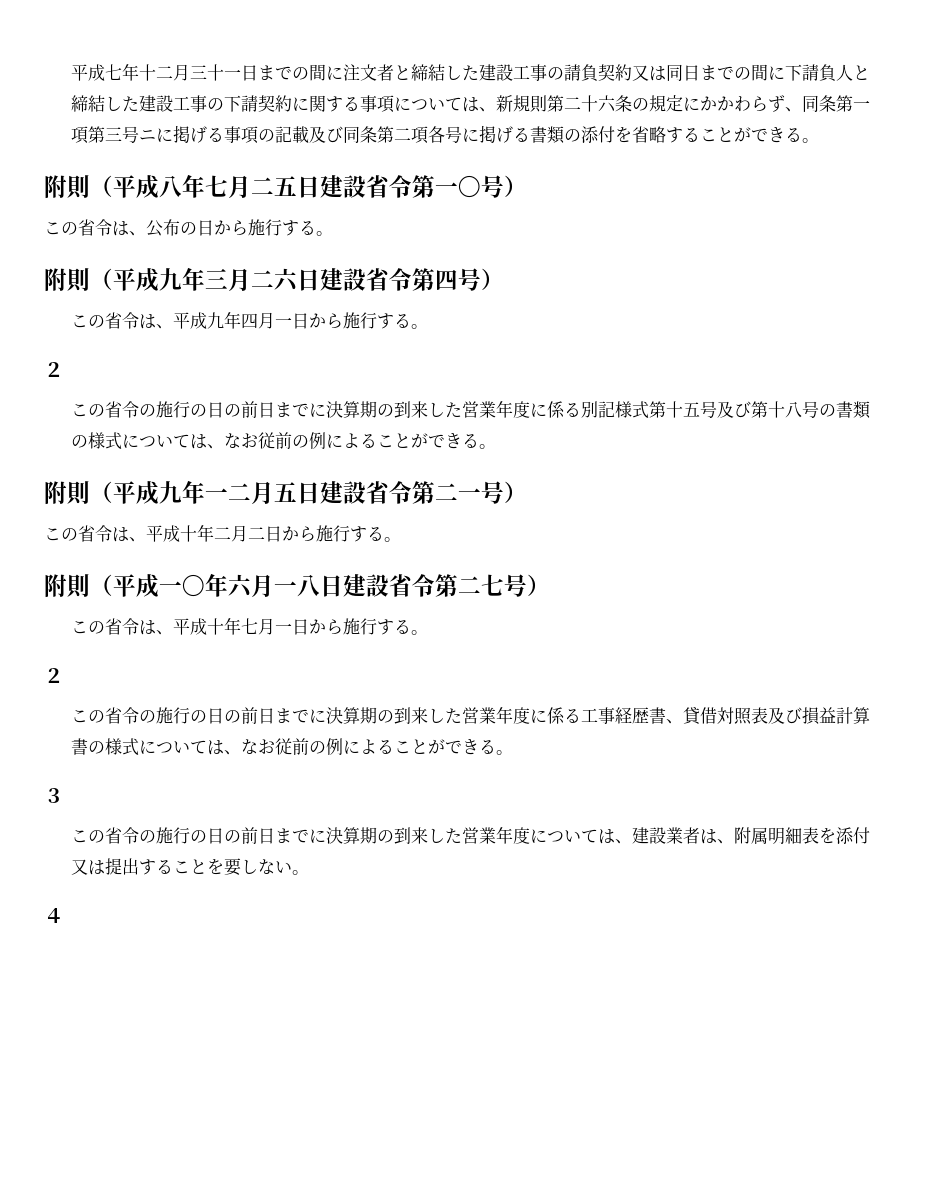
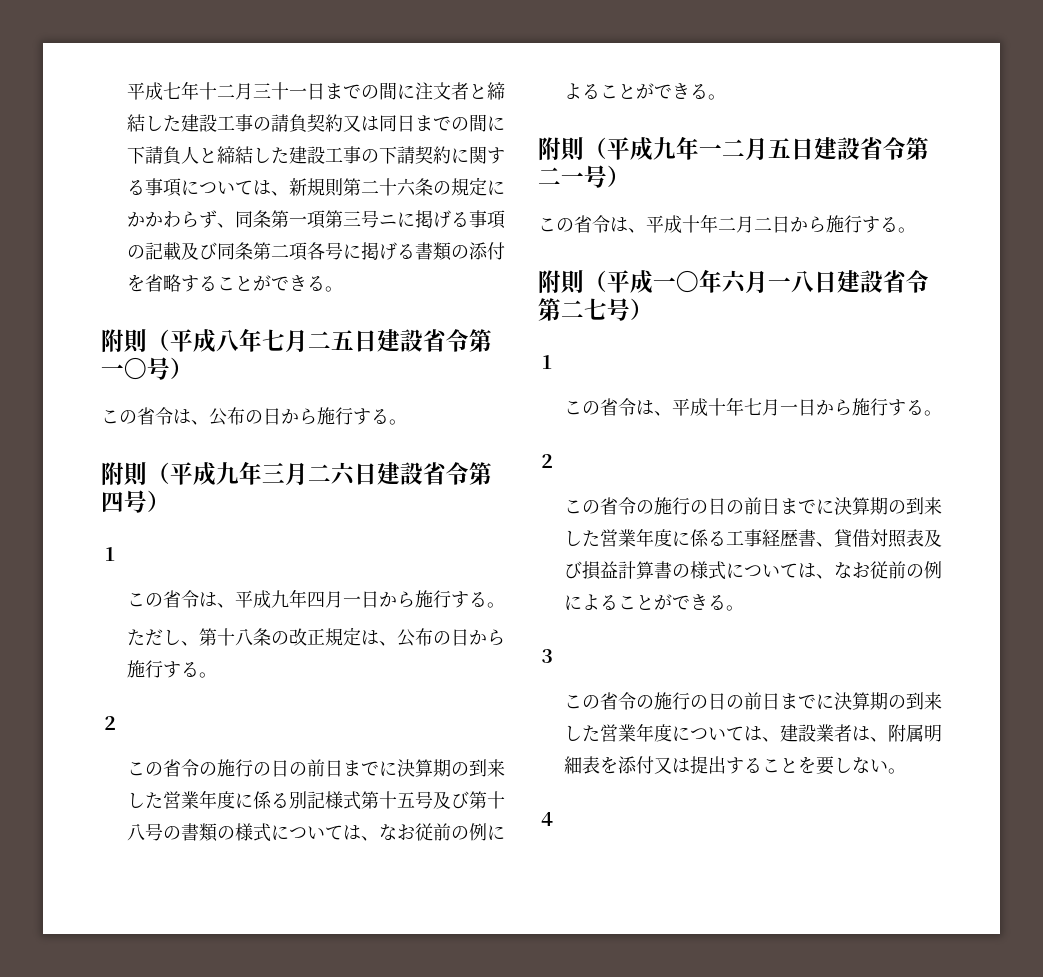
  附則（平成九年三月二六日建設省令第四号）
+ １
+ ただし、第十八条の改正規定は、公布の日から施行する。
  附則（平成一〇年六月一八日建設省令第二七号）
+ １

